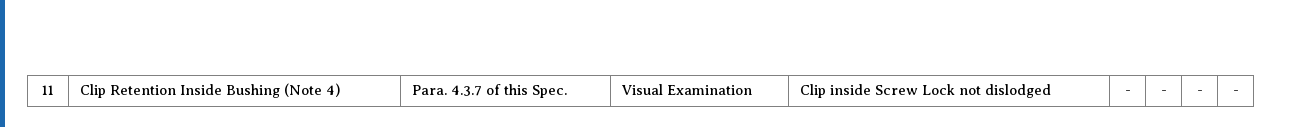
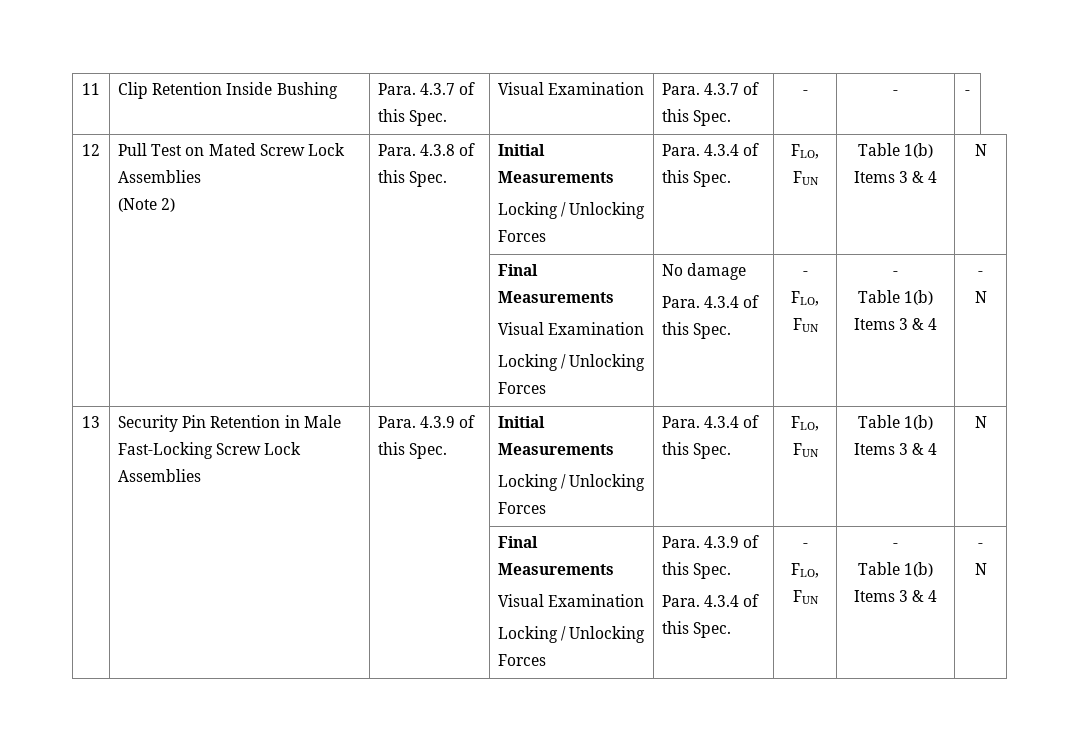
- 11 | Clip Retention Inside Bushing (Note 4) | Para. 4.3.7 of this Spec. | Visual Examination | Clip inside Screw Lock not dislodged | - | - | - | -
+ 11 | Clip Retention Inside Bushing | Para. 4.3.7 of this Spec. | Visual Examination | Para. 4.3.7 of this Spec. | - | - | -
+ 12 | Pull Test on Mated Screw Lock Assemblies
+ (Note 2) | Para. 4.3.8 of this Spec. | Initial Measurements
+ Locking / Unlocking Forces | Para. 4.3.4 of this Spec. | FLO, FUN | Table 1(b) Items 3 & 4 | N
+ | | | Final Measurements
+ Visual Examination
+ Locking / Unlocking Forces | No damage
+ Para. 4.3.4 of this Spec. | -
+ FLO, FUN | -
+ Table 1(b) Items 3 & 4 | -
+ N
+ 13 | Security Pin Retention in Male Fast-Locking Screw Lock Assemblies | Para. 4.3.9 of this Spec. | Initial Measurements
+ Locking / Unlocking Forces | Para. 4.3.4 of this Spec. | FLO, FUN | Table 1(b) Items 3 & 4 | N
+ | | | Final Measurements
+ Visual Examination
+ Locking / Unlocking Forces | Para. 4.3.9 of this Spec.
+ Para. 4.3.4 of this Spec. | -
+ FLO, FUN | -
+ Table 1(b) Items 3 & 4 | -
+ N

